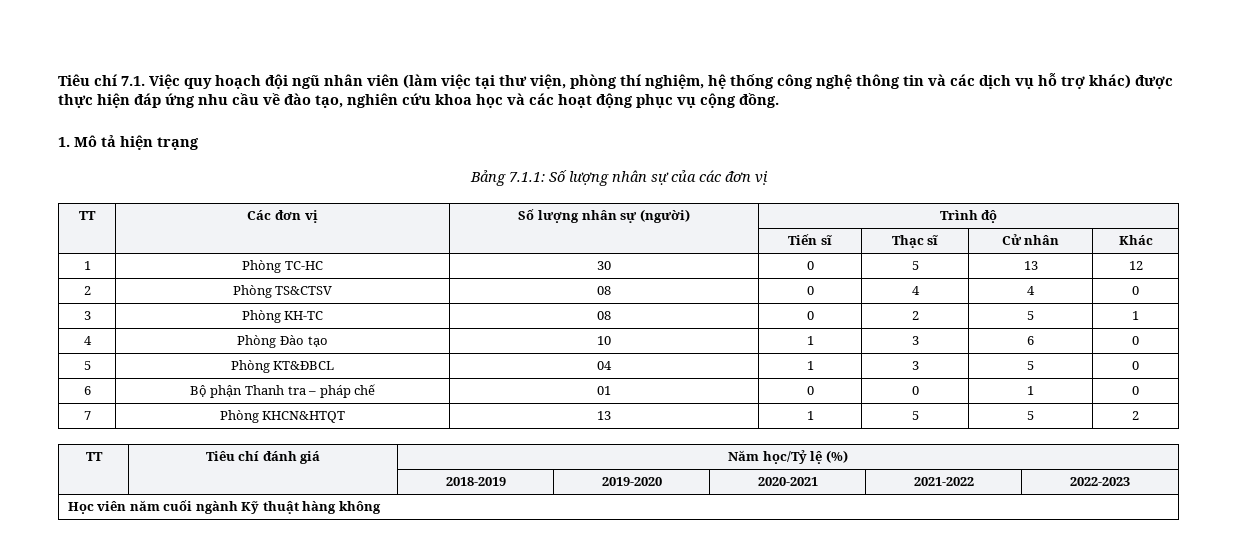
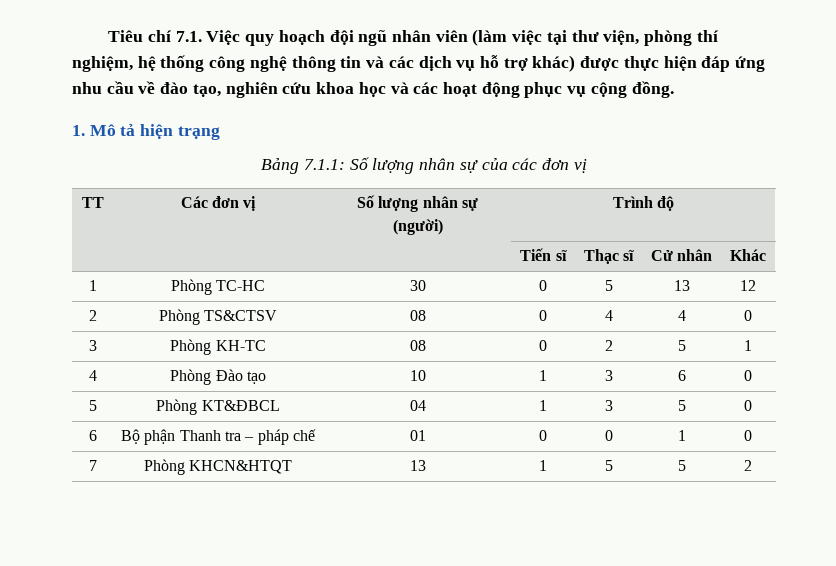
- TT | Tiêu chí đánh giá | Năm học/Tỷ lệ (%)
- | | 2018-2019 | 2019-2020 | 2020-2021 | 2021-2022 | 2022-2023
- Học viên năm cuối ngành Kỹ thuật hàng không

